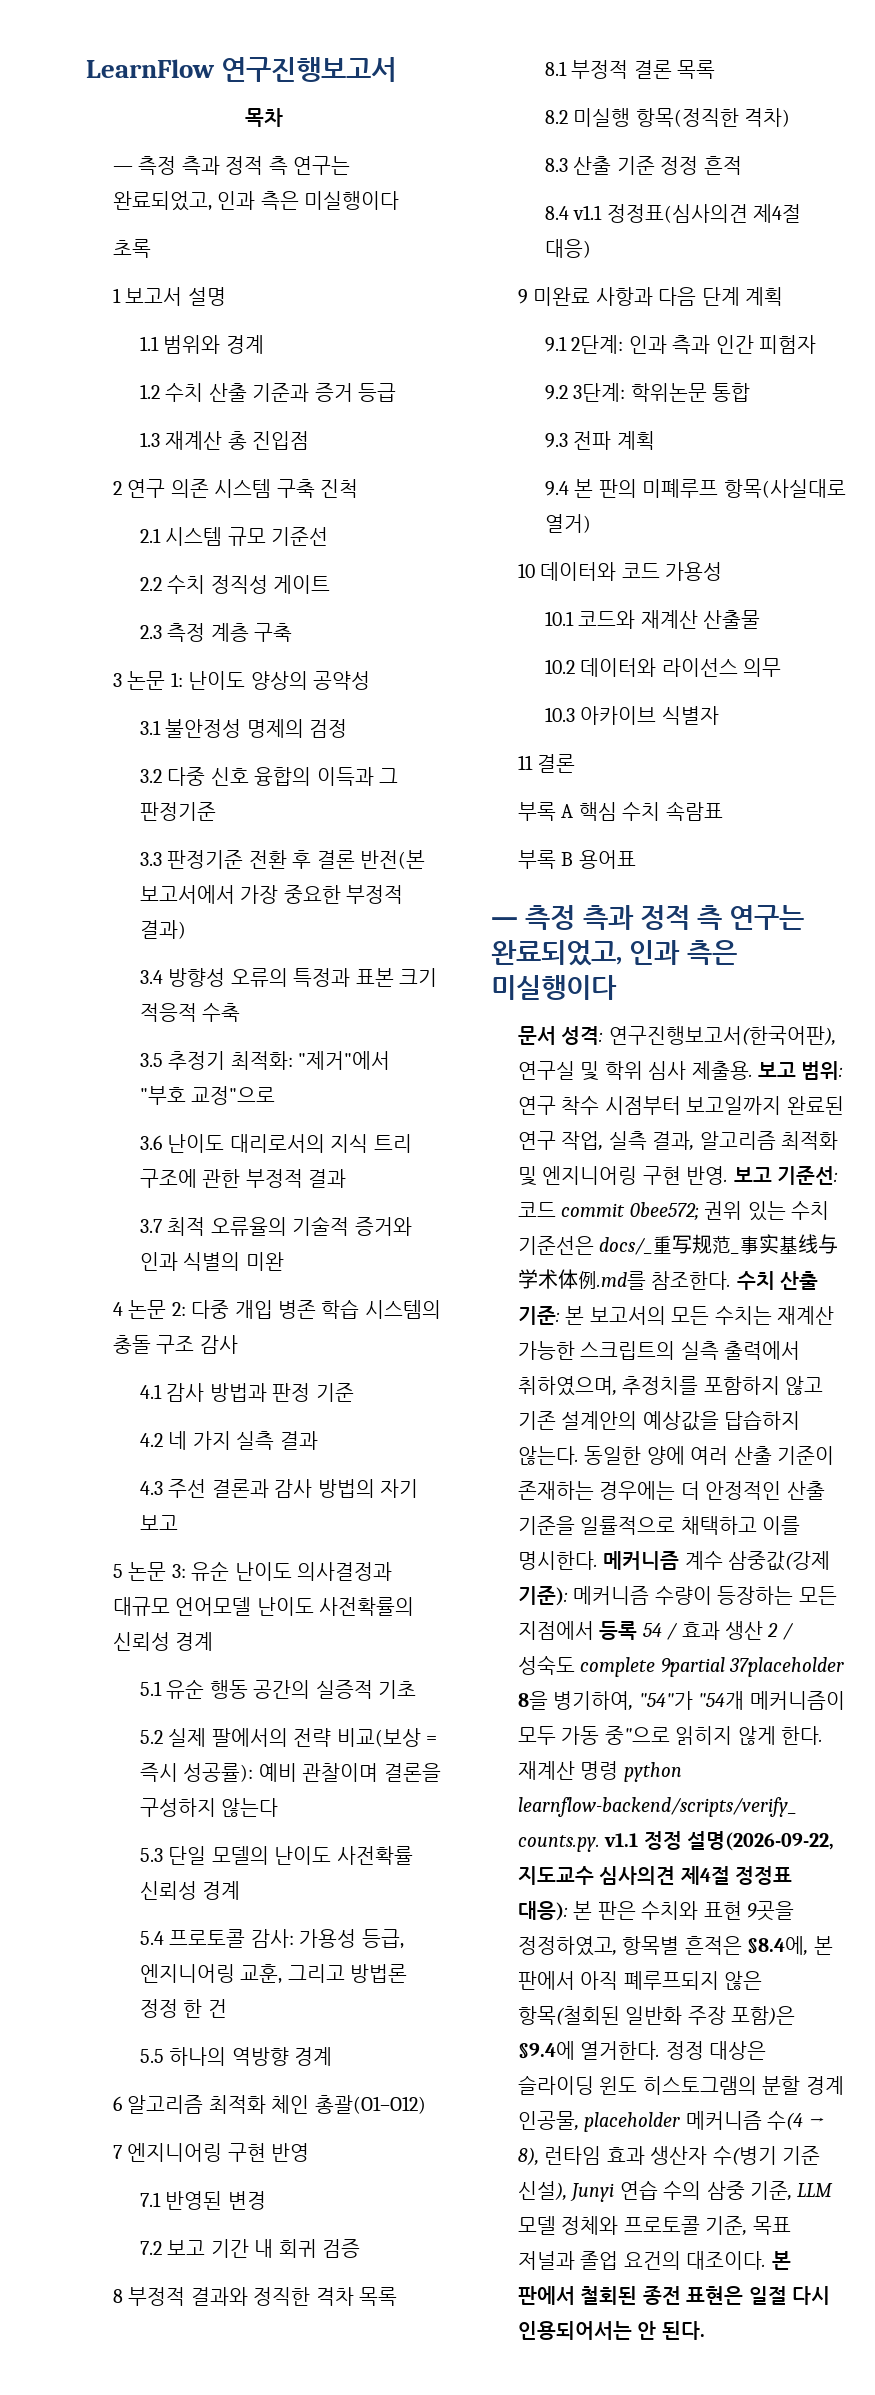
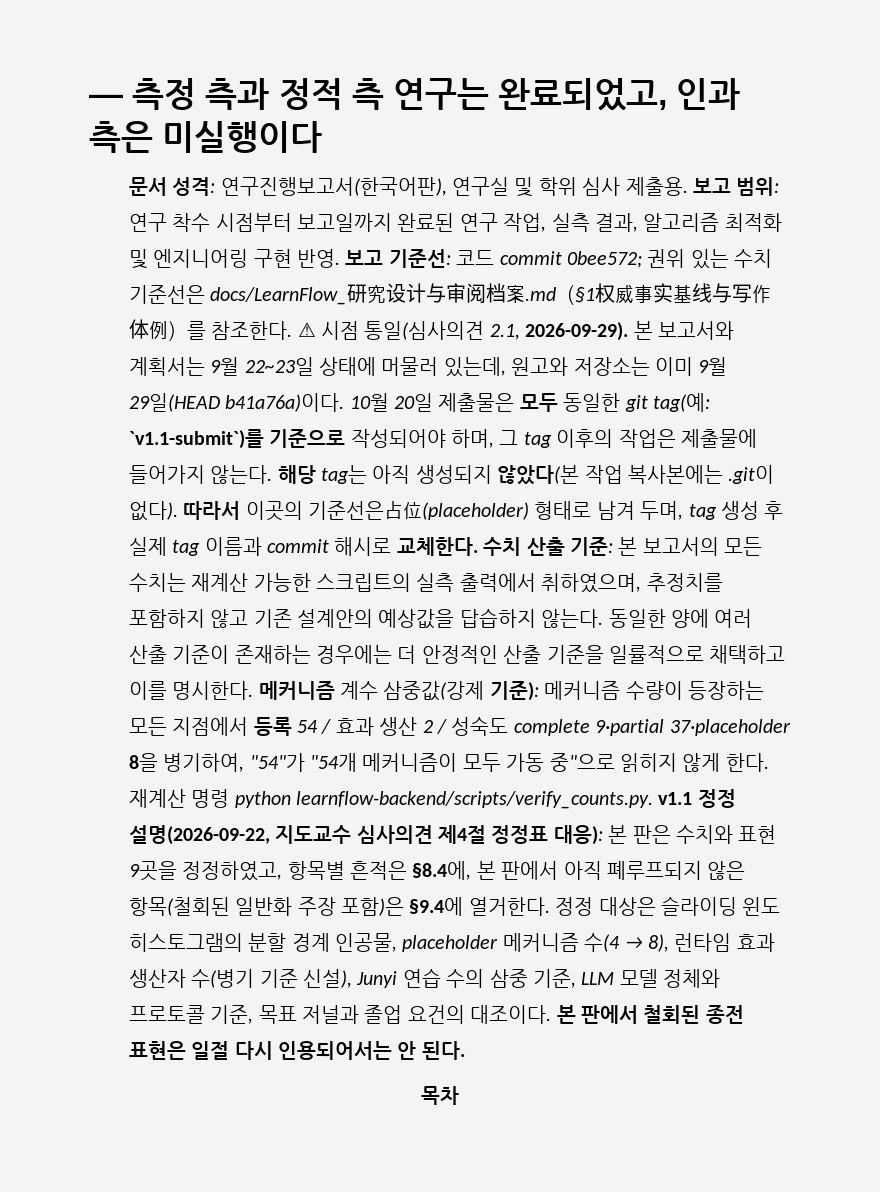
- LearnFlow 연구진행보고서
- 목차
- — 측정 측과 정적 측 연구는 완료되었고, 인과 측은 미실행이다
- 초록
- 1 보고서 설명
- 1.1 범위와 경계
- 1.2 수치 산출 기준과 증거 등급
- 1.3 재계산 총 진입점
- 2 연구 의존 시스템 구축 진척
- 2.1 시스템 규모 기준선
- 2.2 수치 정직성 게이트
- 2.3 측정 계층 구축
- 3 논문 1: 난이도 양상의 공약성
- 3.1 불안정성 명제의 검정
- 3.2 다중 신호 융합의 이득과 그 판정기준
- 3.3 판정기준 전환 후 결론 반전(본 보고서에서 가장 중요한 부정적 결과)
- 3.4 방향성 오류의 특정과 표본 크기 적응적 수축
- 3.5 추정기 최적화: "제거"에서 "부호 교정"으로
- 3.6 난이도 대리로서의 지식 트리 구조에 관한 부정적 결과
- 3.7 최적 오류율의 기술적 증거와 인과 식별의 미완
- 4 논문 2: 다중 개입 병존 학습 시스템의 충돌 구조 감사
- 4.1 감사 방법과 판정 기준
- 4.2 네 가지 실측 결과
- 4.3 주선 결론과 감사 방법의 자기 보고
- 5 논문 3: 유순 난이도 의사결정과 대규모 언어모델 난이도 사전확률의 신뢰성 경계
- 5.1 유순 행동 공간의 실증적 기초
- 5.2 실제 팔에서의 전략 비교(보상 = 즉시 성공률): 예비 관찰이며 결론을 구성하지 않는다
- 5.3 단일 모델의 난이도 사전확률 신뢰성 경계
- 5.4 프로토콜 감사: 가용성 등급, 엔지니어링 교훈, 그리고 방법론 정정 한 건
- 5.5 하나의 역방향 경계
- 6 알고리즘 최적화 체인 총괄(O1–O12)
- 7 엔지니어링 구현 반영
- 7.1 반영된 변경
- 7.2 보고 기간 내 회귀 검증
- 8 부정적 결과와 정직한 격차 목록
- 8.1 부정적 결론 목록
- 8.2 미실행 항목(정직한 격차)
- 8.3 산출 기준 정정 흔적
- 8.4 v1.1 정정표(심사의견 제4절 대응)
- 9 미완료 사항과 다음 단계 계획
- 9.1 2단계: 인과 측과 인간 피험자
- 9.2 3단계: 학위논문 통합
- 9.3 전파 계획
- 9.4 본 판의 미폐루프 항목(사실대로 열거)
- 10 데이터와 코드 가용성
- 10.1 코드와 재계산 산출물
- 10.2 데이터와 라이선스 의무
- 10.3 아카이브 식별자
- 11 결론
- 부록 A 핵심 수치 속람표
- 부록 B 용어표
- 보고 기준선: 코드 commit 0bee572; 권위 있는 수치 기준선은 docs/_重写规范_事实基线与学术体例.md를 참조한다.
+ 보고 기준선: 코드 commit 0bee572; 권위 있는 수치 기준선은 docs/LearnFlow_研究设计与审阅档案.md（§1权威事实基线与写作体例）를 참조한다. ⚠ 시점 통일(심사의견 2.1, 2026-09-29). 본 보고서와 계획서는 9월 22~23일 상태에 머물러 있는데, 원고와 저장소는 이미 9월 29일(HEAD b41a76a)이다. 10월 20일 제출물은 모두 동일한 git tag(예: `v1.1-submit`)를 기준으로 작성되어야 하며, 그 tag 이후의 작업은 제출물에 들어가지 않는다. 해당 tag는 아직 생성되지 않았다(본 작업 복사본에는 .git이 없다). 따라서 이곳의 기준선은占位(placeholder) 형태로 남겨 두며, tag 생성 후 실제 tag 이름과 commit 해시로 교체한다.
+ 목차

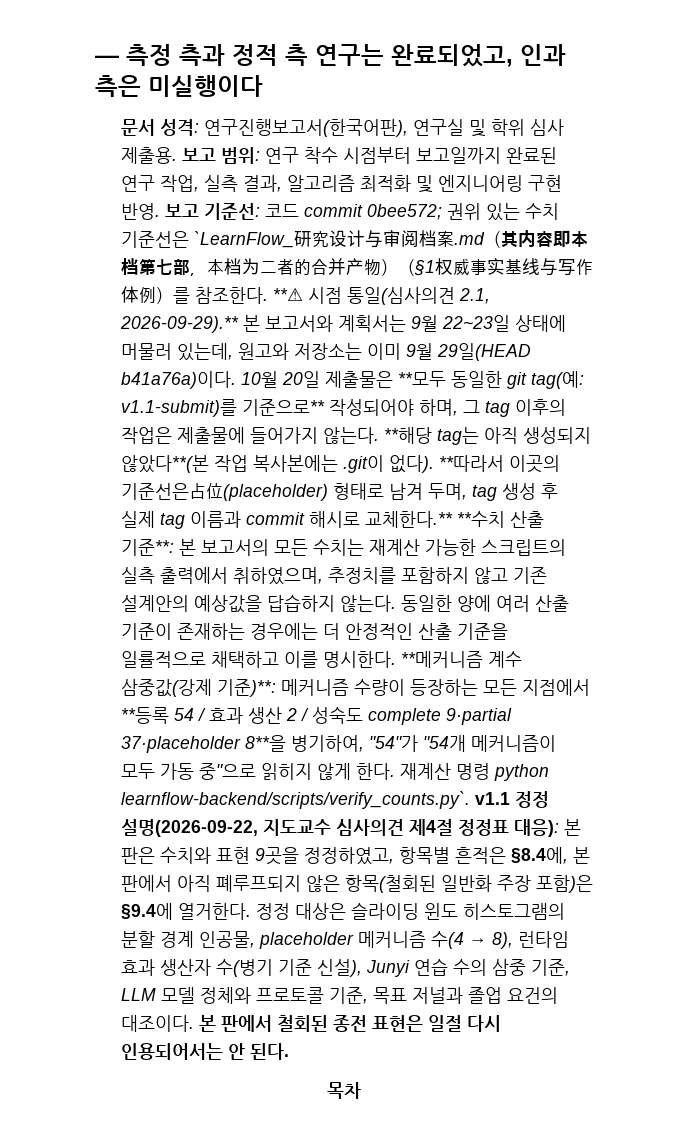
- 보고 기준선: 코드 commit 0bee572; 권위 있는 수치 기준선은 docs/LearnFlow_研究设计与审阅档案.md（§1权威事实基线与写作体例）를 참조한다.
+ 보고 기준선: 코드 commit 0bee572; 권위 있는 수치 기준선은 `LearnFlow_研究设计与审阅档案.md（其内容即本档第七部，本档为二者的合并产物）（§1权威事实基线与写作体例）를 참조한다.
- ⚠ 시점 통일(심사의견 2.1, 2026-09-29). 본 보고서와 계획서는 9월 22~23일 상태에 머물러 있는데, 원고와 저장소는 이미 9월 29일(HEAD b41a76a)이다.
+ **⚠ 시점 통일(심사의견 2.1, 2026-09-29).** 본 보고서와 계획서는 9월 22~23일 상태에 머물러 있는데, 원고와 저장소는 이미 9월 29일(HEAD b41a76a)이다.
- 10월 20일 제출물은 모두 동일한 git tag(예: `v1.1-submit`)를 기준으로 작성되어야 하며, 그 tag 이후의 작업은 제출물에 들어가지 않는다.
+ 10월 20일 제출물은 **모두 동일한 git tag(예: v1.1-submit)를 기준으로** 작성되어야 하며, 그 tag 이후의 작업은 제출물에 들어가지 않는다.
- 해당 tag는 아직 생성되지 않았다(본 작업 복사본에는 .git이 없다).
+ **해당 tag는 아직 생성되지 않았다**(본 작업 복사본에는 .git이 없다).
- 따라서 이곳의 기준선은占位(placeholder) 형태로 남겨 두며, tag 생성 후 실제 tag 이름과 commit 해시로 교체한다. 수치 산출 기준: 본 보고서의 모든 수치는 재계산 가능한 스크립트의 실측 출력에서 취하였으며, 추정치를 포함하지 않고 기존 설계안의 예상값을 답습하지 않는다.
+ **따라서 이곳의 기준선은占位(placeholder) 형태로 남겨 두며, tag 생성 후 실제 tag 이름과 commit 해시로 교체한다.** **수치 산출 기준**: 본 보고서의 모든 수치는 재계산 가능한 스크립트의 실측 출력에서 취하였으며, 추정치를 포함하지 않고 기존 설계안의 예상값을 답습하지 않는다.
- 메커니즘 계수 삼중값(강제 기준): 메커니즘 수량이 등장하는 모든 지점에서 등록 54 / 효과 생산 2 / 성숙도 complete 9·partial 37·placeholder 8을 병기하여, "54"가 "54개 메커니즘이 모두 가동 중"으로 읽히지 않게 한다.
+ **메커니즘 계수 삼중값(강제 기준)**: 메커니즘 수량이 등장하는 모든 지점에서 **등록 54 / 효과 생산 2 / 성숙도 complete 9·partial 37·placeholder 8**을 병기하여, "54"가 "54개 메커니즘이 모두 가동 중"으로 읽히지 않게 한다.
- 재계산 명령 python learnflow-backend/scripts/verify_counts.py. v1.1 정정 설명(2026-09-22, 지도교수 심사의견 제4절 정정표 대응): 본 판은 수치와 표현 9곳을 정정하였고, 항목별 흔적은 §8.4에, 본 판에서 아직 폐루프되지 않은 항목(철회된 일반화 주장 포함)은 §9.4에 열거한다.
+ 재계산 명령 python learnflow-backend/scripts/verify_counts.py`. v1.1 정정 설명(2026-09-22, 지도교수 심사의견 제4절 정정표 대응): 본 판은 수치와 표현 9곳을 정정하였고, 항목별 흔적은 §8.4에, 본 판에서 아직 폐루프되지 않은 항목(철회된 일반화 주장 포함)은 §9.4에 열거한다.

